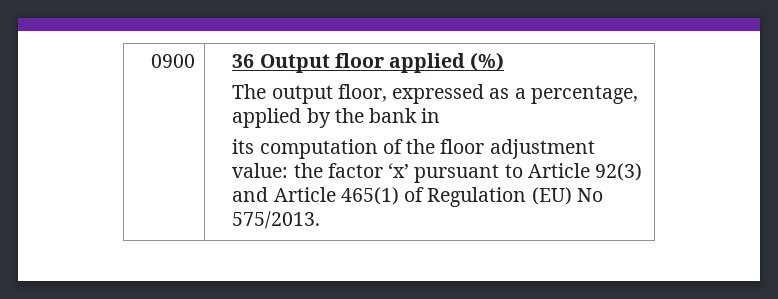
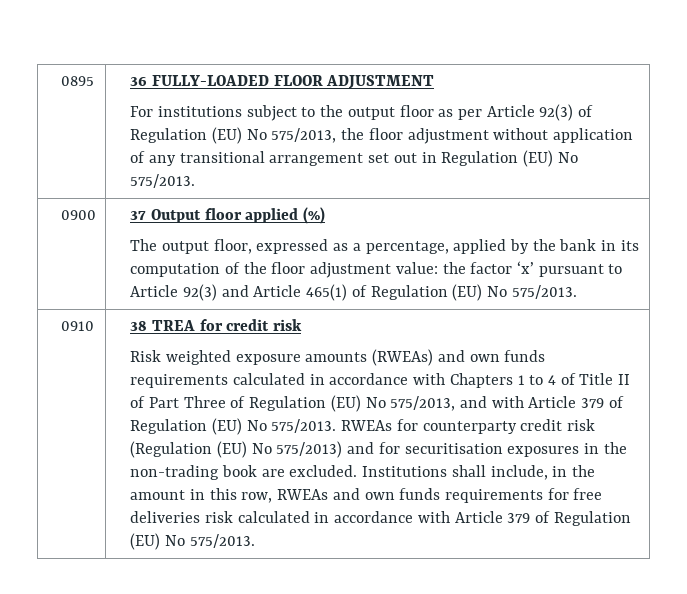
+ 0895 | 36 FULLY-LOADED FLOOR ADJUSTMENT
+ For institutions subject to the output floor as per Article 92(3) of Regulation (EU) No 575/2013, the floor adjustment without application of any transitional arrangement set out in Regulation (EU) No 575/2013.
- 0900 | 36 Output floor applied (%)
- The output floor, expressed as a percentage, applied by the bank in
- its computation of the floor adjustment value: the factor ‘x’ pursuant to Article 92(3) and Article 465(1) of Regulation (EU) No 575/2013.
+ 0900 | 37 Output floor applied (%)
+ The output floor, expressed as a percentage, applied by the bank in its computation of the floor adjustment value: the factor ‘x’ pursuant to Article 92(3) and Article 465(1) of Regulation (EU) No 575/2013.
+ 0910 | 38 TREA for credit risk
+ Risk weighted exposure amounts (RWEAs) and own funds requirements calculated in accordance with Chapters 1 to 4 of Title II of Part Three of Regulation (EU) No 575/2013, and with Article 379 of Regulation (EU) No 575/2013. RWEAs for counterparty credit risk (Regulation (EU) No 575/2013) and for securitisation exposures in the non-trading book are excluded. Institutions shall include, in the amount in this row, RWEAs and own funds requirements for free deliveries risk calculated in accordance with Article 379 of Regulation (EU) No 575/2013.

